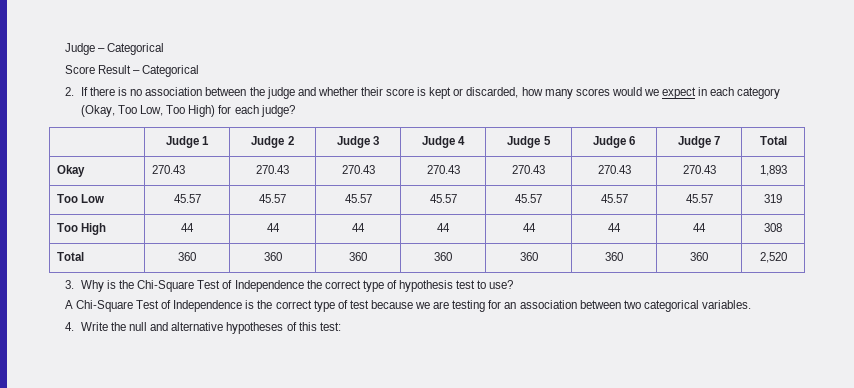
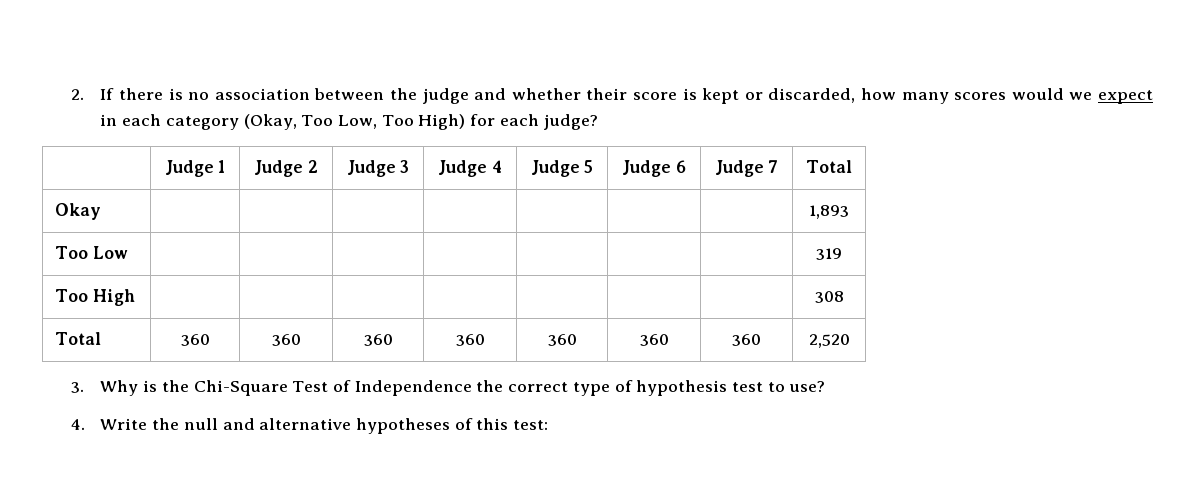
- Judge – Categorical
- Score Result – Categorical
- Okay | 270.43 | 270.43 | 270.43 | 270.43 | 270.43 | 270.43 | 270.43 | 1,893
- Too Low | 45.57 | 45.57 | 45.57 | 45.57 | 45.57 | 45.57 | 45.57 | 319
- Too High | 44 | 44 | 44 | 44 | 44 | 44 | 44 | 308
+ Okay | | | | | | | | 1,893
+ Too Low | | | | | | | | 319
+ Too High | | | | | | | | 308
- A Chi-Square Test of Independence is the correct type of test because we are testing for an association between two categorical variables.

